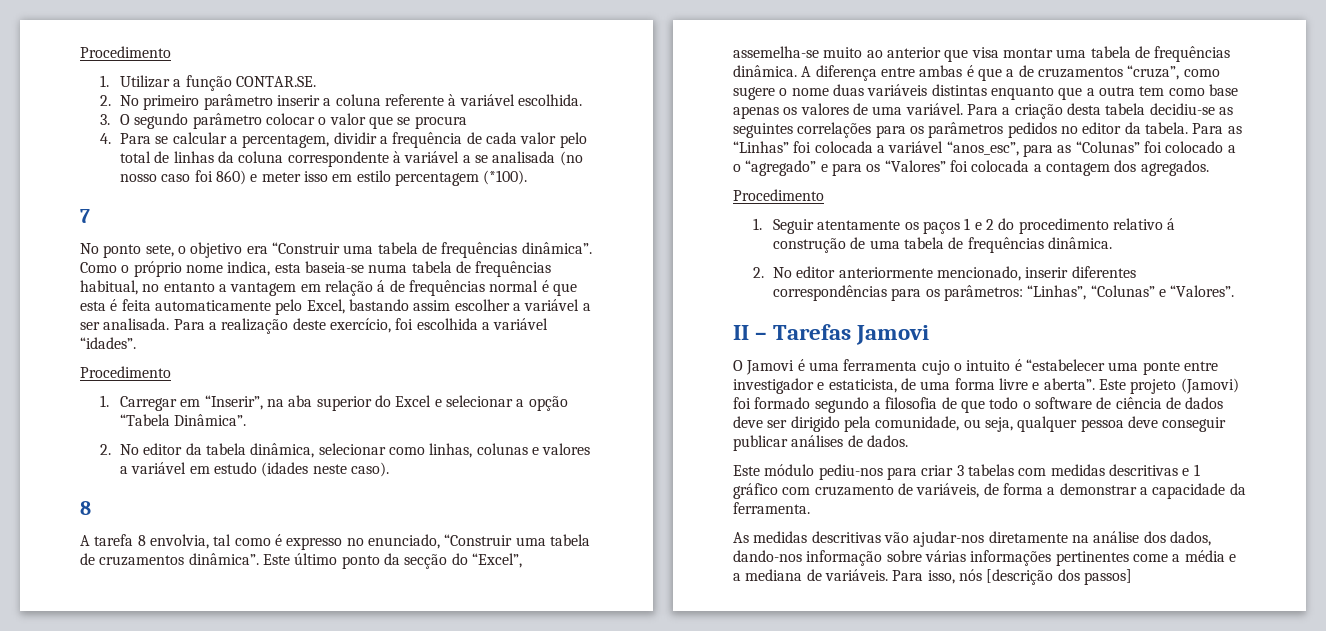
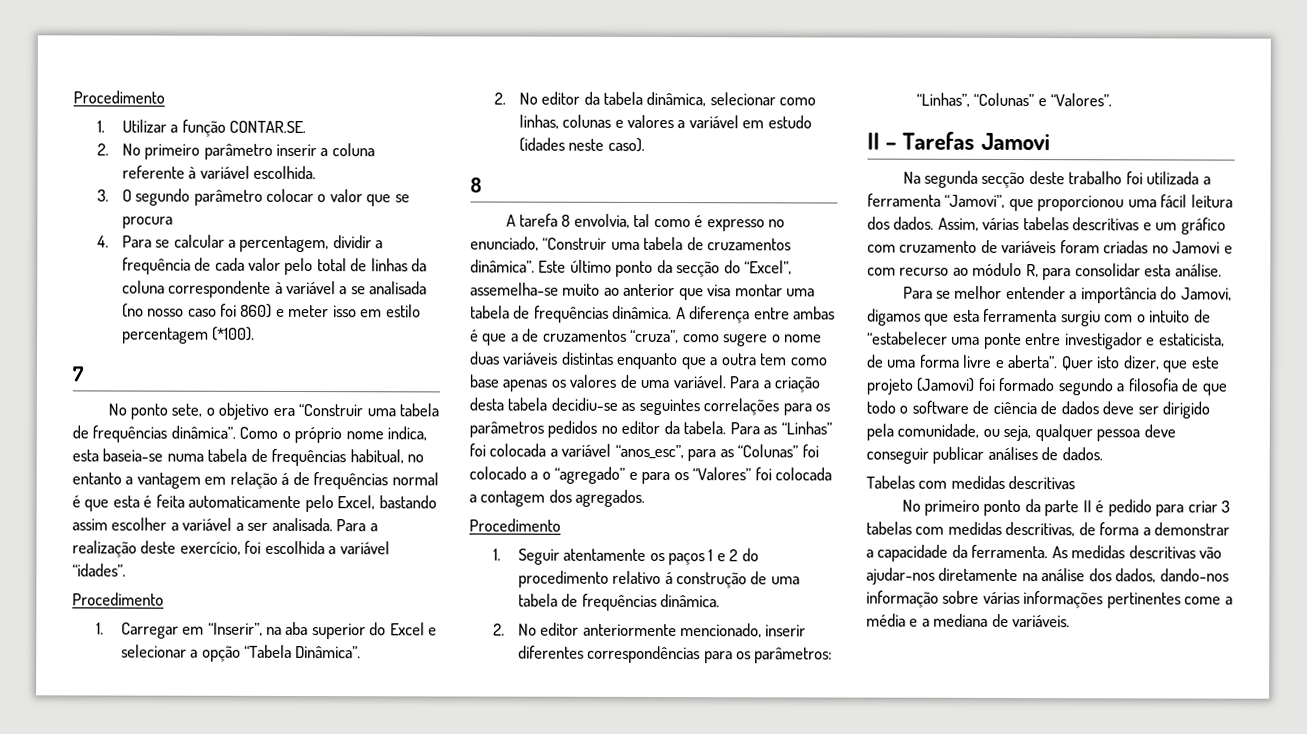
- O Jamovi é uma ferramenta cujo o intuito é “estabelecer uma ponte entre investigador e estaticista, de uma forma livre e aberta”.
+ Na segunda secção deste trabalho foi utilizada a ferramenta “Jamovi”, que proporcionou uma fácil leitura dos dados. Assim, várias tabelas descritivas e um gráfico com cruzamento de variáveis foram criadas no Jamovi e com recurso ao módulo R, para consolidar esta análise.
+ Para se melhor entender a importância do Jamovi, digamos que esta ferramenta surgiu com o intuito de “estabelecer uma ponte entre investigador e estaticista, de uma forma livre e aberta”.
- Este projeto (Jamovi) foi formado segundo a filosofia de que todo o software de ciência de dados deve ser dirigido pela comunidade, ou seja, qualquer pessoa deve conseguir publicar análises de dados.
+ Quer isto dizer, que este projeto (Jamovi) foi formado segundo a filosofia de que todo o software de ciência de dados deve ser dirigido pela comunidade, ou seja, qualquer pessoa deve conseguir publicar análises de dados.
- Este módulo pediu-nos para criar 3 tabelas com medidas descritivas e 1 gráfico com cruzamento de variáveis, de forma a demonstrar a capacidade da ferramenta.
- As medidas descritivas vão ajudar-nos diretamente na análise dos dados, dando-nos informação sobre várias informações pertinentes come a média e a mediana de variáveis. Para isso, nós [descrição dos passos]
+ Tabelas com medidas descritivas
+ No primeiro ponto da parte II é pedido para criar 3 tabelas com medidas descritivas, de forma a demonstrar a capacidade da ferramenta. As medidas descritivas vão ajudar-nos diretamente na análise dos dados, dando-nos informação sobre várias informações pertinentes come a média e a mediana de variáveis.

